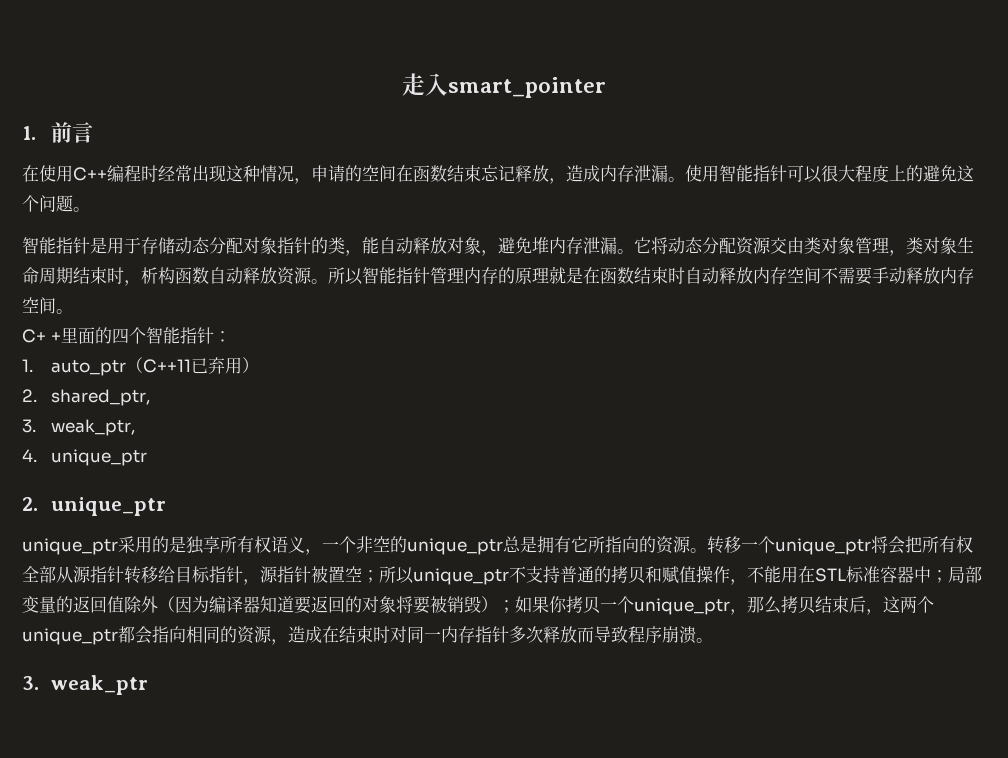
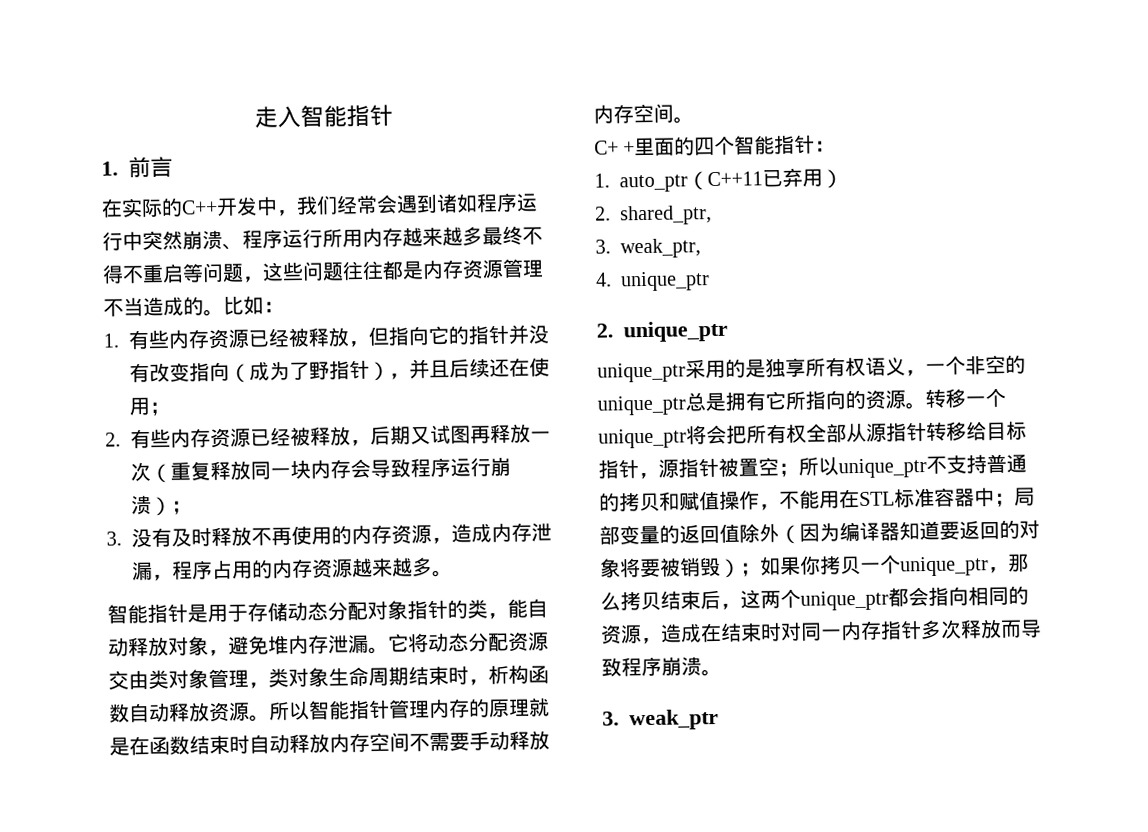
- 走入smart_pointer
+ 走入智能指针
- 在使用C++编程时经常出现这种情况，申请的空间在函数结束忘记释放，造成内存泄漏。使用智能指针可以很大程度上的避免这个问题。
+ 在实际的C++开发中，我们经常会遇到诸如程序运行中突然崩溃、程序运行所用内存越来越多最终不得不重启等问题，这些问题往往都是内存资源管理不当造成的。比如：
+ 1.有些内存资源已经被释放，但指向它的指针并没有改变指向（成为了野指针），并且后续还在使用；
+ 2.有些内存资源已经被释放，后期又试图再释放一次（重复释放同一块内存会导致程序运行崩溃）；
+ 3.没有及时释放不再使用的内存资源，造成内存泄漏，程序占用的内存资源越来越多。

